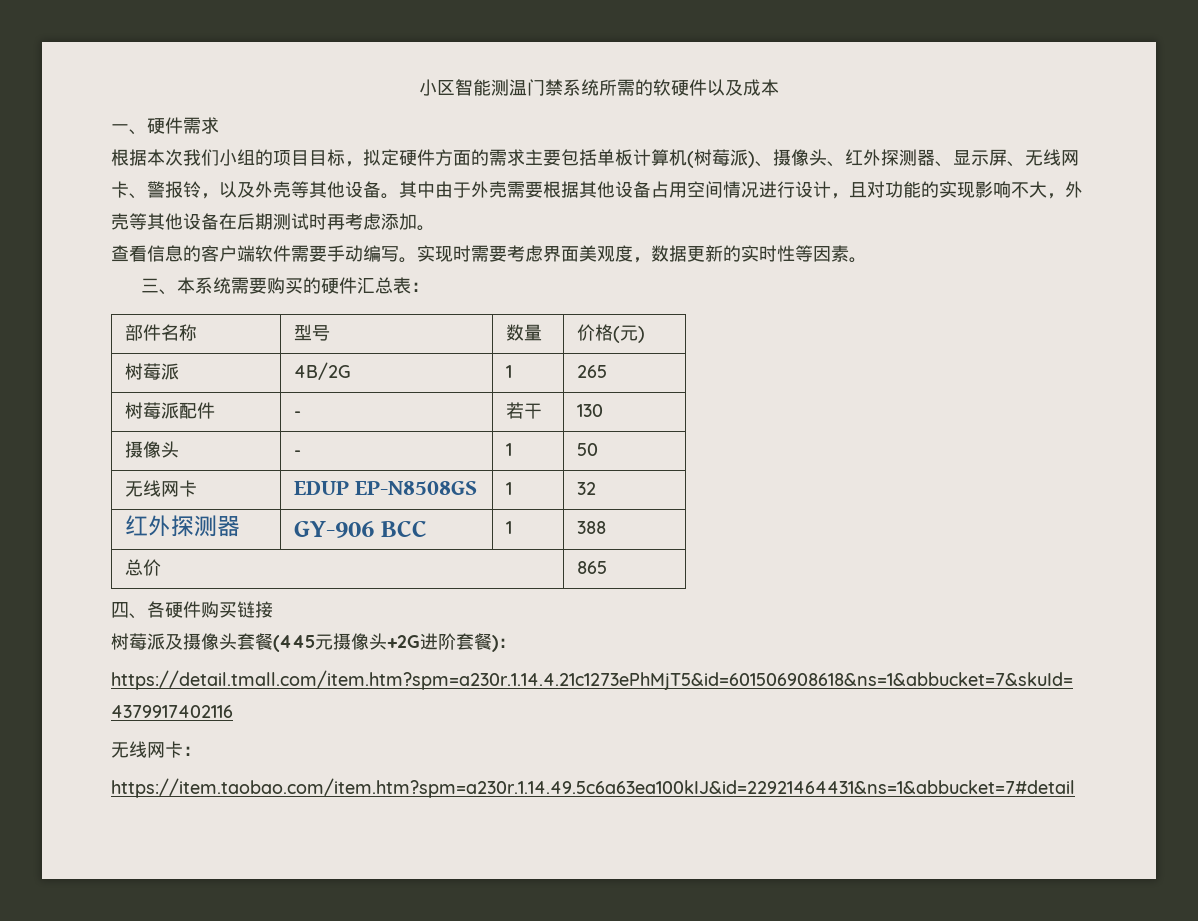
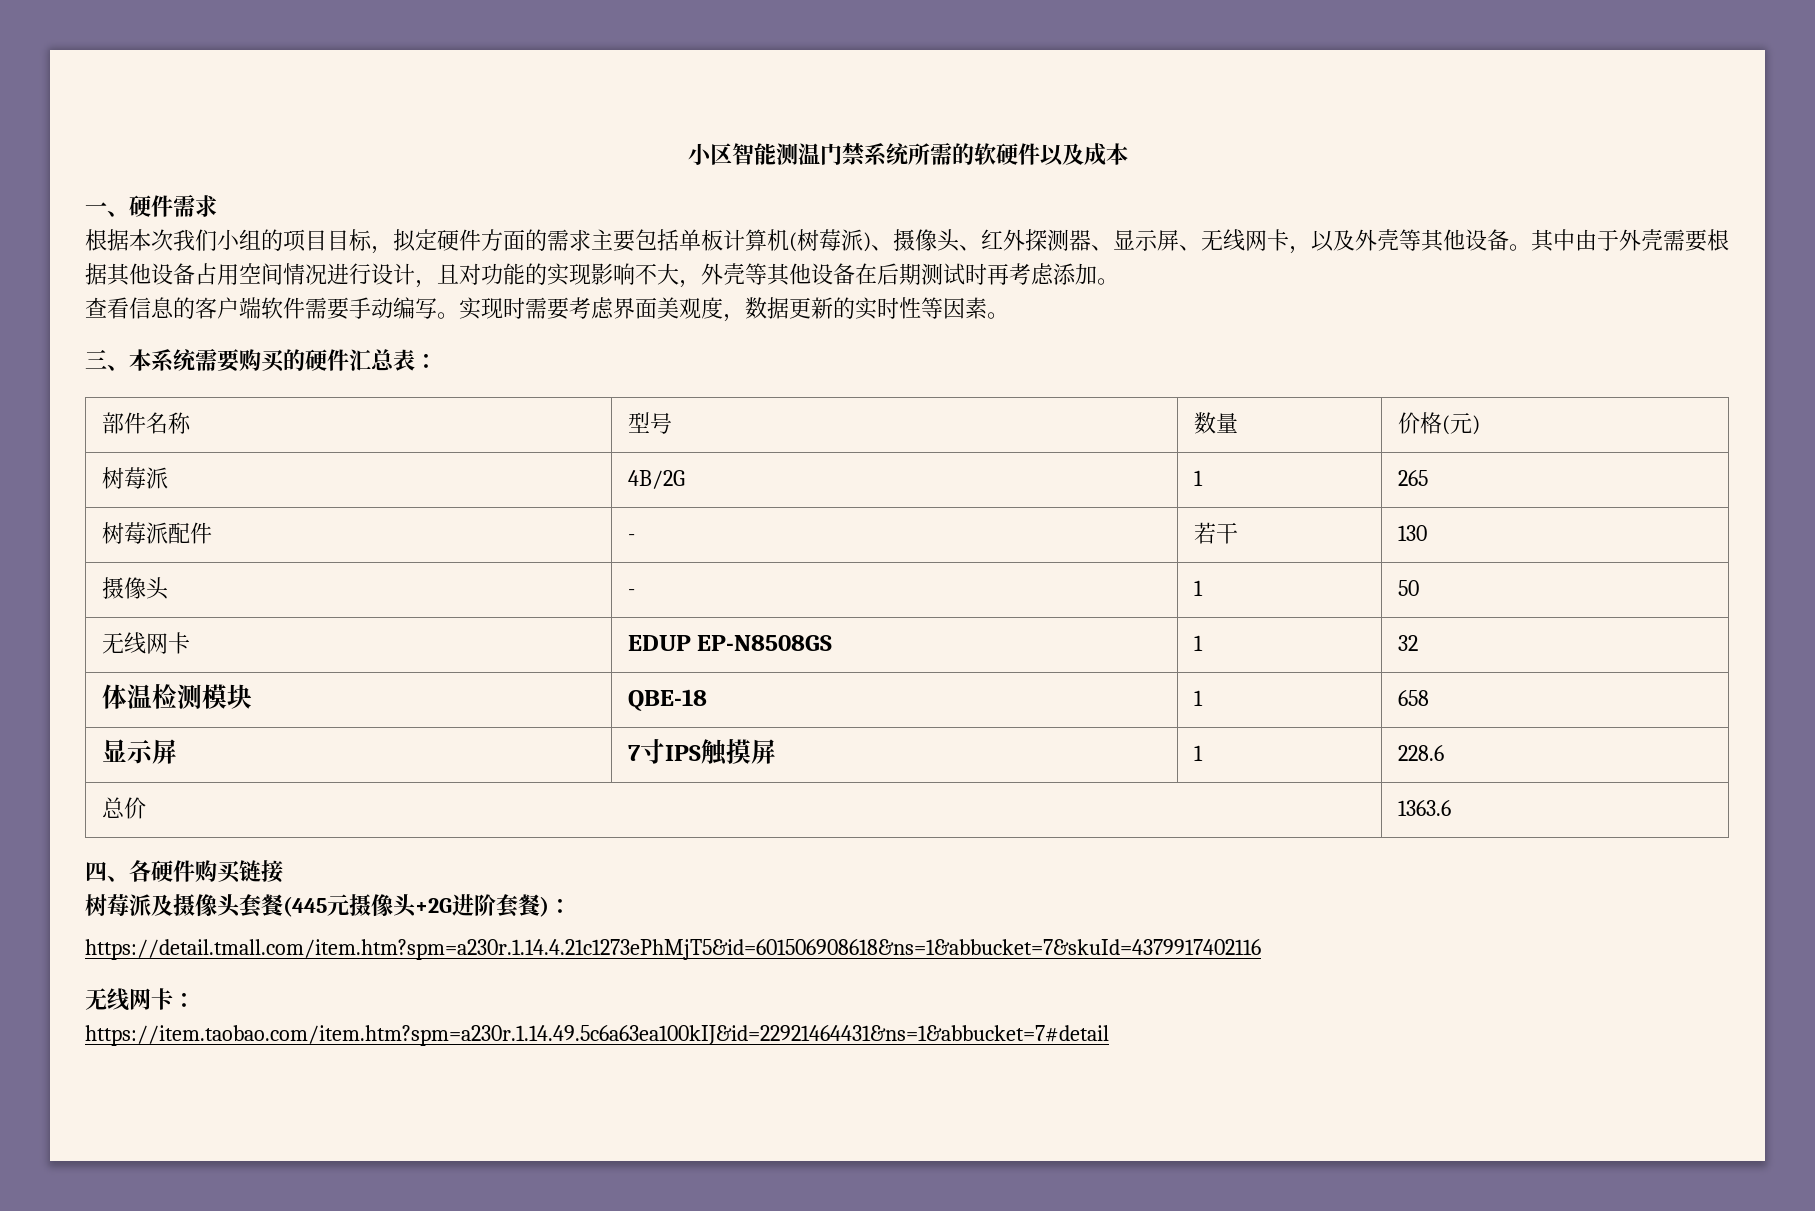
- 根据本次我们小组的项目目标，拟定硬件方面的需求主要包括单板计算机(树莓派)、摄像头、红外探测器、显示屏、无线网卡、警报铃，以及外壳等其他设备。
+ 根据本次我们小组的项目目标，拟定硬件方面的需求主要包括单板计算机(树莓派)、摄像头、红外探测器、显示屏、无线网卡，以及外壳等其他设备。
- 红外探测器 | GY-906 BCC | 1 | 388
+ 体温检测模块 | QBE-18 | 1 | 658
+ 显示屏 | 7寸IPS触摸屏 | 1 | 228.6
- 总价 | 865
+ 总价 | 1363.6

